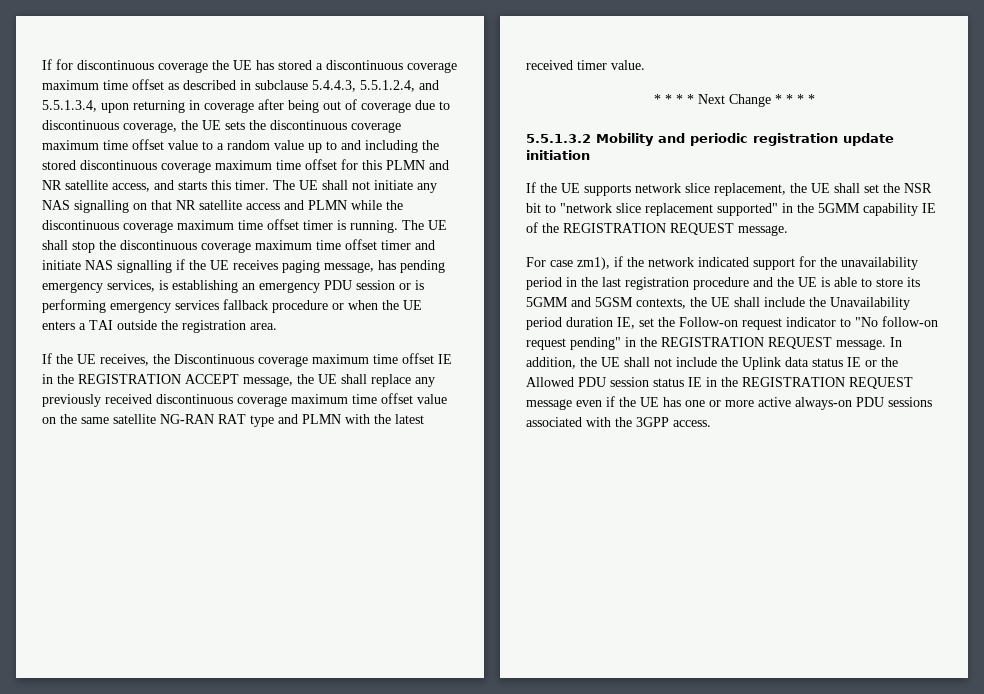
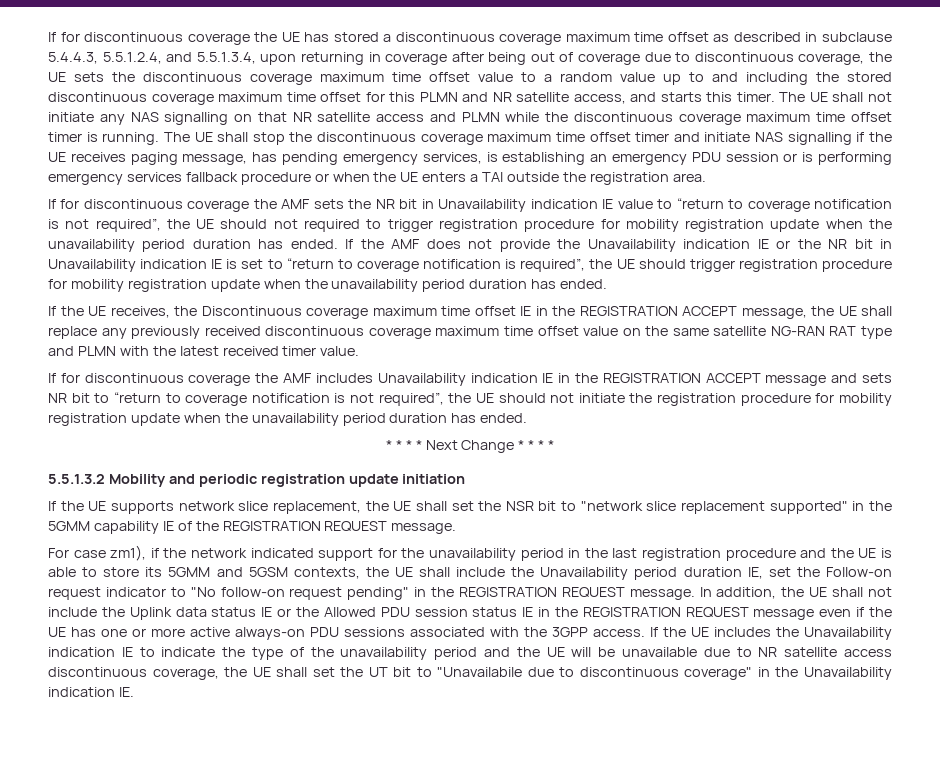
+ If for discontinuous coverage the AMF sets the NR bit in Unavailability indication IE value to “return to coverage notification is not required”, the UE should not required to trigger registration procedure for mobility registration update when the unavailability period duration has ended. If the AMF does not provide the Unavailability indication IE or the NR bit in Unavailability indication IE is set to “return to coverage notification is required”, the UE should trigger registration procedure for mobility registration update when the unavailability period duration has ended.
+ If for discontinuous coverage the AMF includes Unavailability indication IE in the REGISTRATION ACCEPT message and sets NR bit to “return to coverage notification is not required”, the UE should not initiate the registration procedure for mobility registration update when the unavailability period duration has ended.
+ If the UE includes the Unavailability indication IE to indicate the type of the unavailability period and the UE will be unavailable due to NR satellite access discontinuous coverage, the UE shall set the UT bit to "Unavailabile due to discontinuous coverage" in the Unavailability indication IE.

